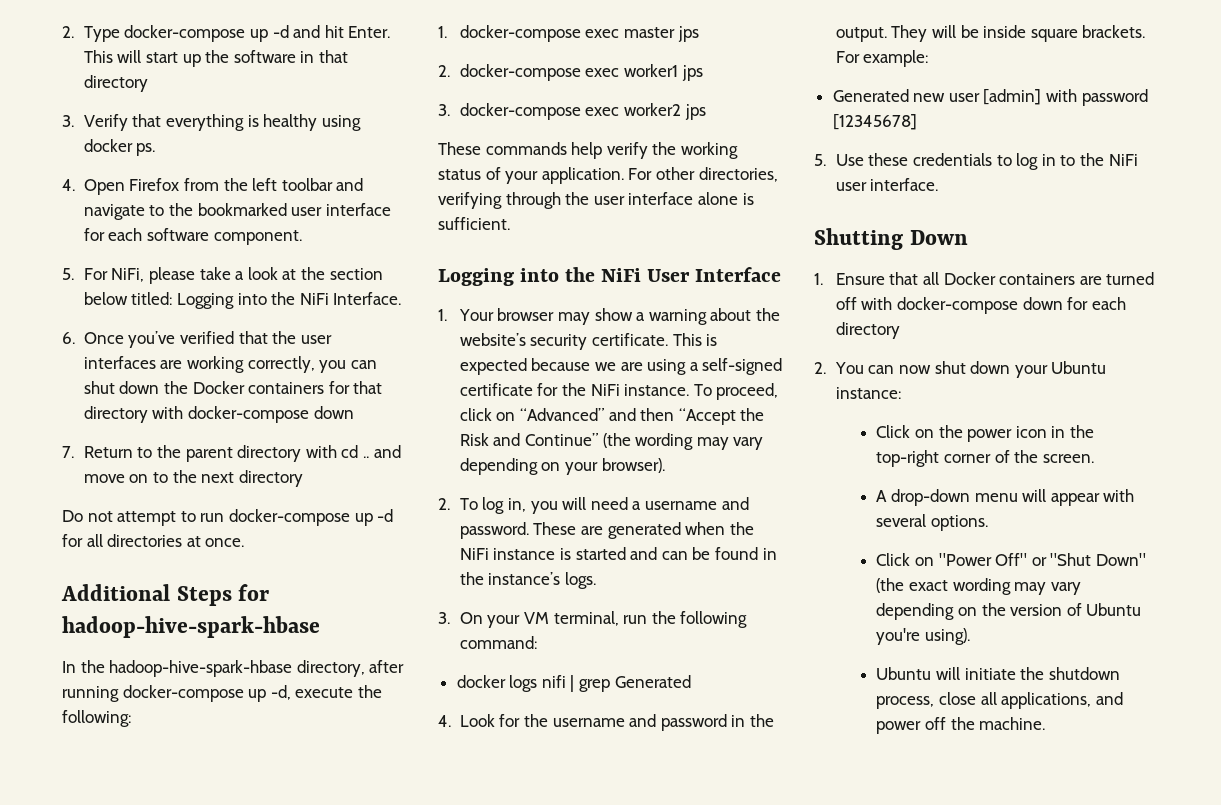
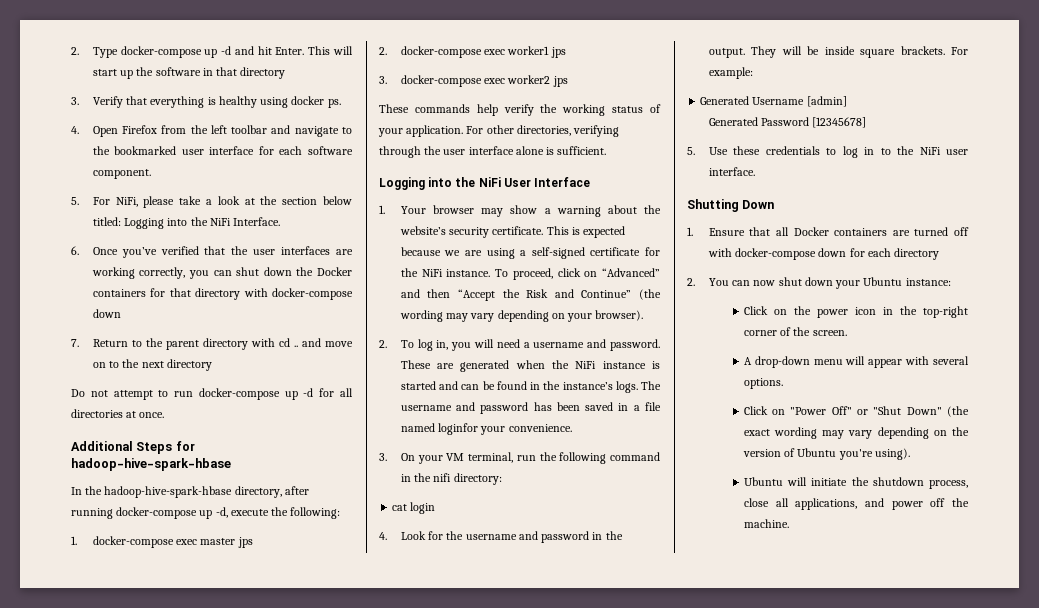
+ The username and password has been saved in a file named loginfor your convenience.
- 3. On your VM terminal, run the following command:
- docker logs nifi | grep Generated
+ 3. On your VM terminal, run the following command in the nifi directory:
+ cat login
- Generated new user [admin] with password [12345678]
+ Generated Username [admin]
+ Generated Password [12345678]

